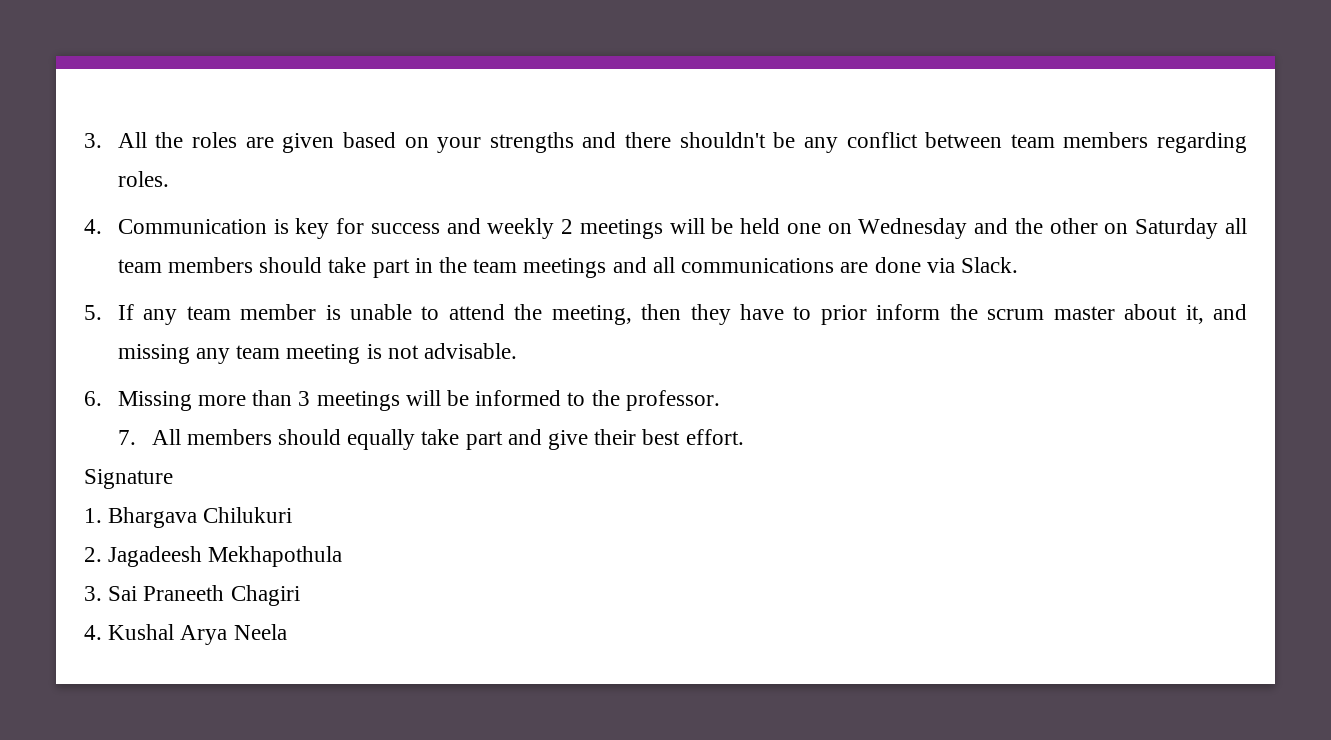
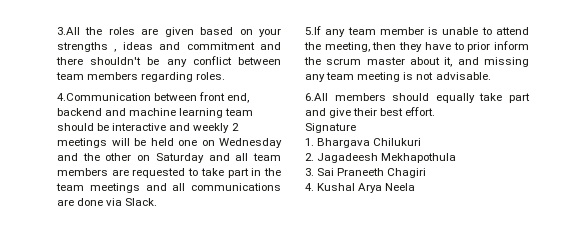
- 3. All the roles are given based on your strengths and there shouldn't be any conflict between team members regarding roles.
+ 3.All the roles are given based on your strengths , ideas and commitment and there shouldn't be any conflict between team members regarding roles.
- 4. Communication is key for success and weekly 2 meetings will be held one on Wednesday and the other on Saturday all team members should take part in the team meetings and all communications are done via Slack.
+ 4.Communication between front end, backend and machine learning team should be interactive and weekly 2 meetings will be held one on Wednesday and the other on Saturday and all team members are requested to take part in the team meetings and all communications are done via Slack.
- 5. If any team member is unable to attend the meeting, then they have to prior inform the scrum master about it, and missing any team meeting is not advisable.
+ 5.If any team member is unable to attend the meeting, then they have to prior inform the scrum master about it, and missing any team meeting is not advisable.
- 6. Missing more than 3 meetings will be informed to the professor.
- 7. All members should equally take part and give their best effort.
+ 6.All members should equally take part and give their best effort.

